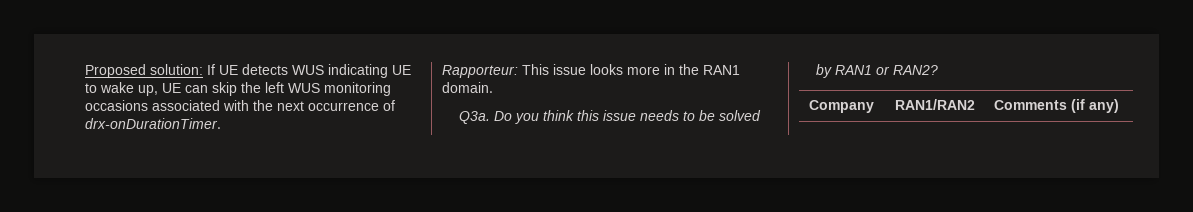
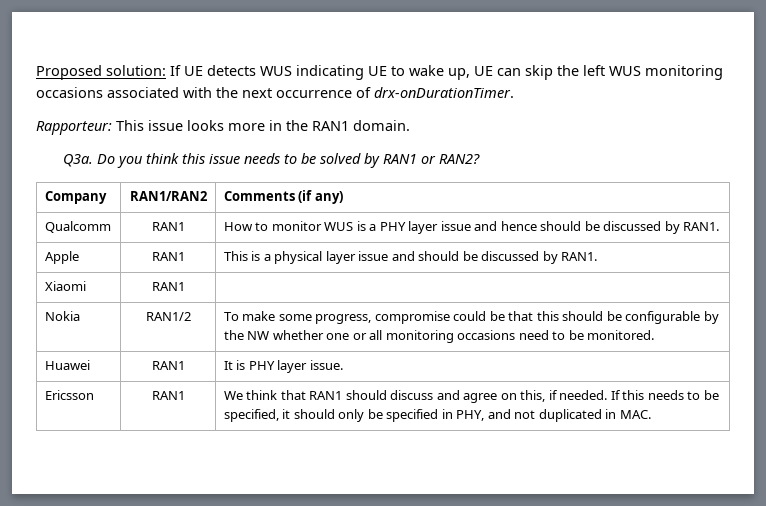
+ Qualcomm | RAN1 | How to monitor WUS is a PHY layer issue and hence should be discussed by RAN1.
+ Apple | RAN1 | This is a physical layer issue and should be discussed by RAN1.
+ Xiaomi | RAN1 |
+ Nokia | RAN1/2 | To make some progress, compromise could be that this should be configurable by the NW whether one or all monitoring occasions need to be monitored.
+ Huawei | RAN1 | It is PHY layer issue.
+ Ericsson | RAN1 | We think that RAN1 should discuss and agree on this, if needed. If this needs to be specified, it should only be specified in PHY, and not duplicated in MAC.

